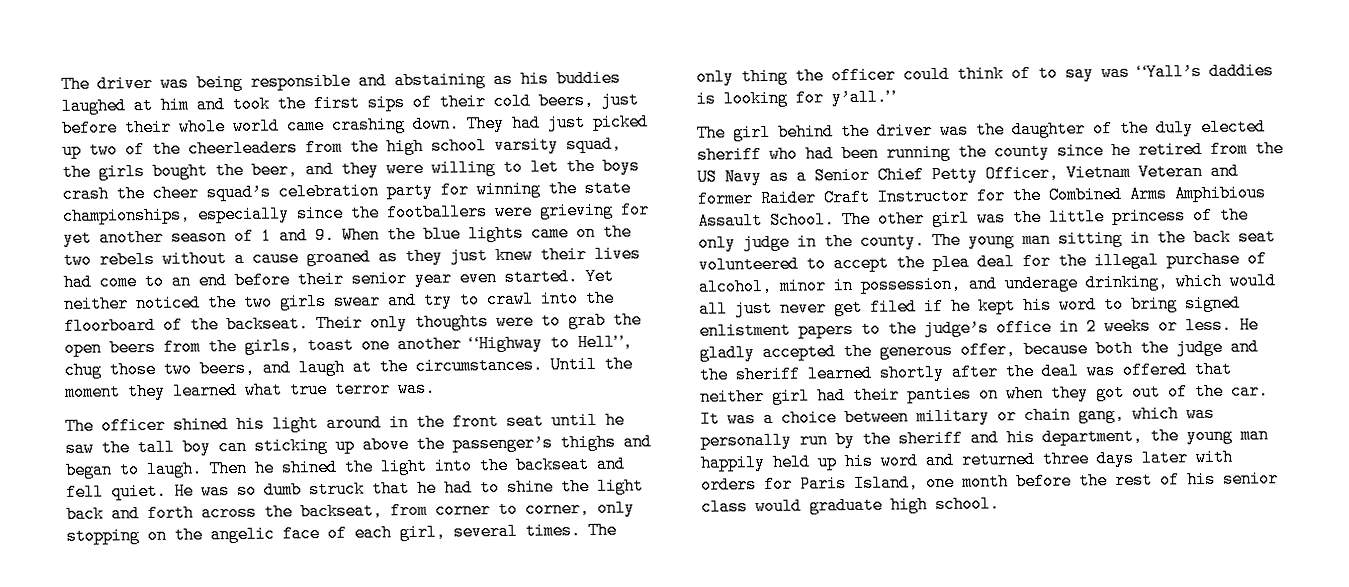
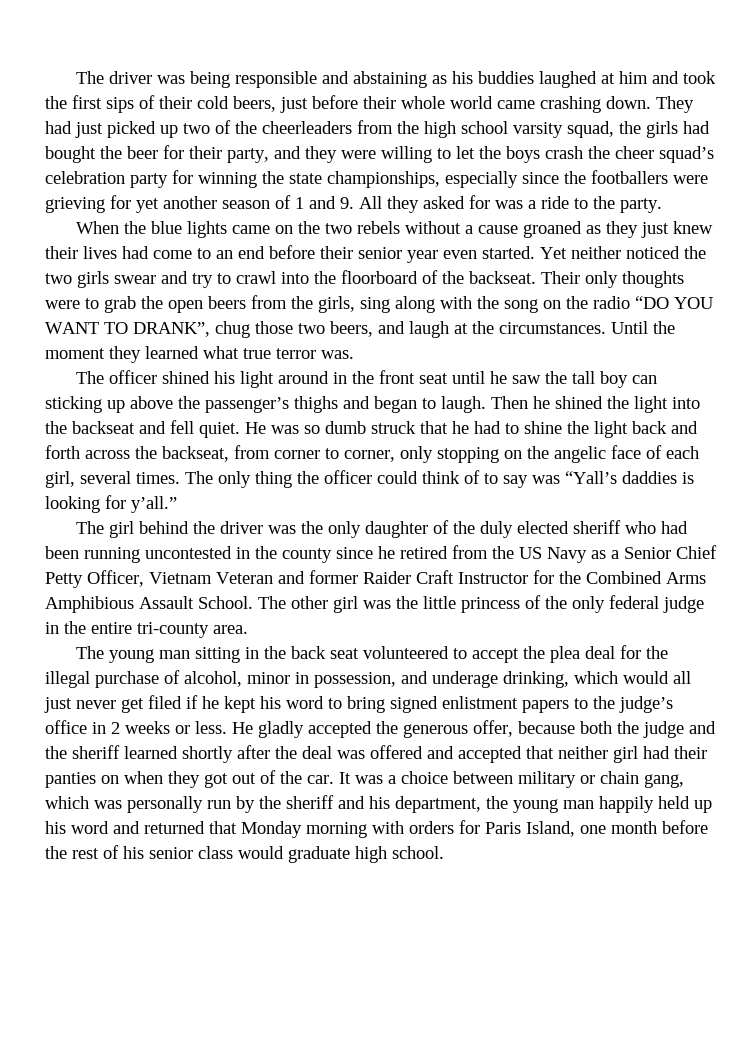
- They had just picked up two of the cheerleaders from the high school varsity squad, the girls bought the beer, and they were willing to let the boys crash the cheer squad’s celebration party for winning the state championships, especially since the footballers were grieving for yet another season of 1 and 9. When the blue lights came on the two rebels without a cause groaned as they just knew their lives had come to an end before their senior year even started.
+ They had just picked up two of the cheerleaders from the high school varsity squad, the girls had bought the beer for their party, and they were willing to let the boys crash the cheer squad’s celebration party for winning the state championships, especially since the footballers were grieving for yet another season of 1 and 9. All they asked for was a ride to the party.
+ When the blue lights came on the two rebels without a cause groaned as they just knew their lives had come to an end before their senior year even started.
- Their only thoughts were to grab the open beers from the girls, toast one another “Highway to Hell”, chug those two beers, and laugh at the circumstances.
+ Their only thoughts were to grab the open beers from the girls, sing along with the song on the radio “DO YOU WANT TO DRANK”, chug those two beers, and laugh at the circumstances.
- The girl behind the driver was the daughter of the duly elected sheriff who had been running the county since he retired from the US Navy as a Senior Chief Petty Officer, Vietnam Veteran and former Raider Craft Instructor for the Combined Arms Amphibious Assault School.
+ The girl behind the driver was the only daughter of the duly elected sheriff who had been running uncontested in the county since he retired from the US Navy as a Senior Chief Petty Officer, Vietnam Veteran and former Raider Craft Instructor for the Combined Arms Amphibious Assault School.
- The other girl was the little princess of the only judge in the county. The young man sitting in the back seat volunteered to accept the plea deal for the illegal purchase of alcohol, minor in possession, and underage drinking, which would all just never get filed if he kept his word to bring signed enlistment papers to the judge’s office in 2 weeks or less.
+ The other girl was the little princess of the only federal judge in the entire tri-county area.
+ The young man sitting in the back seat volunteered to accept the plea deal for the illegal purchase of alcohol, minor in possession, and underage drinking, which would all just never get filed if he kept his word to bring signed enlistment papers to the judge’s office in 2 weeks or less.
- He gladly accepted the generous offer, because both the judge and the sheriff learned shortly after the deal was offered that neither girl had their panties on when they got out of the car.
+ He gladly accepted the generous offer, because both the judge and the sheriff learned shortly after the deal was offered and accepted that neither girl had their panties on when they got out of the car.
- It was a choice between military or chain gang, which was personally run by the sheriff and his department, the young man happily held up his word and returned three days later with orders for Paris Island, one month before the rest of his senior class would graduate high school.
+ It was a choice between military or chain gang, which was personally run by the sheriff and his department, the young man happily held up his word and returned that Monday morning with orders for Paris Island, one month before the rest of his senior class would graduate high school.

